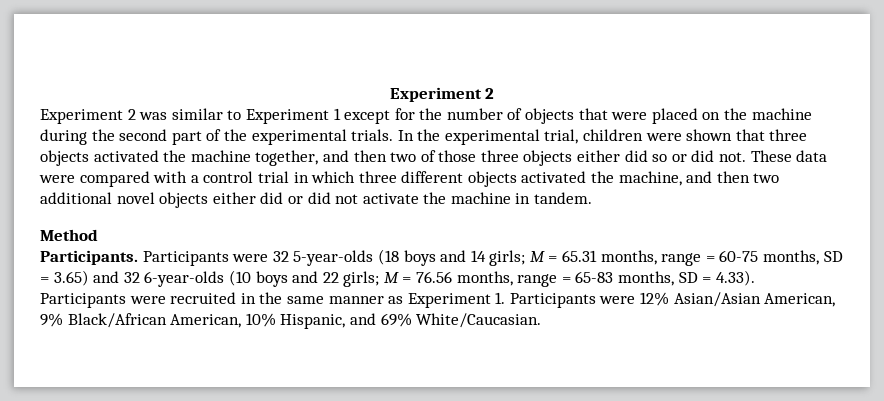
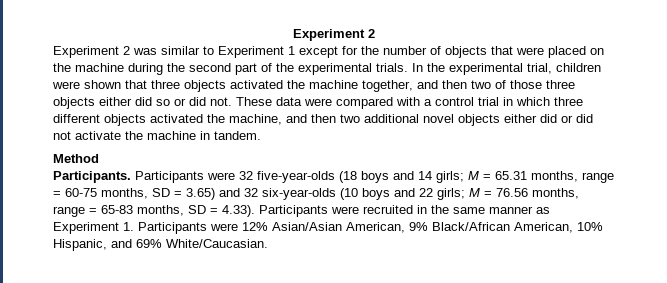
- Participants were 32 5-year-olds (18 boys and 14 girls; M = 65.31 months, range = 60-75 months, SD = 3.65) and 32 6-year-olds (10 boys and 22 girls; M = 76.56 months, range = 65-83 months, SD = 4.33). Participants were recruited in the same manner as Experiment 1. Participants were 12% Asian/Asian American, 9% Black/African American, 10% Hispanic, and 69% White/Caucasian.
+ Participants were 32 five-year-olds (18 boys and 14 girls; M = 65.31 months, range = 60-75 months, SD = 3.65) and 32 six-year-olds (10 boys and 22 girls; M = 76.56 months, range = 65-83 months, SD = 4.33). Participants were recruited in the same manner as Experiment 1. Participants were 12% Asian/Asian American, 9% Black/African American, 10% Hispanic, and 69% White/Caucasian.

